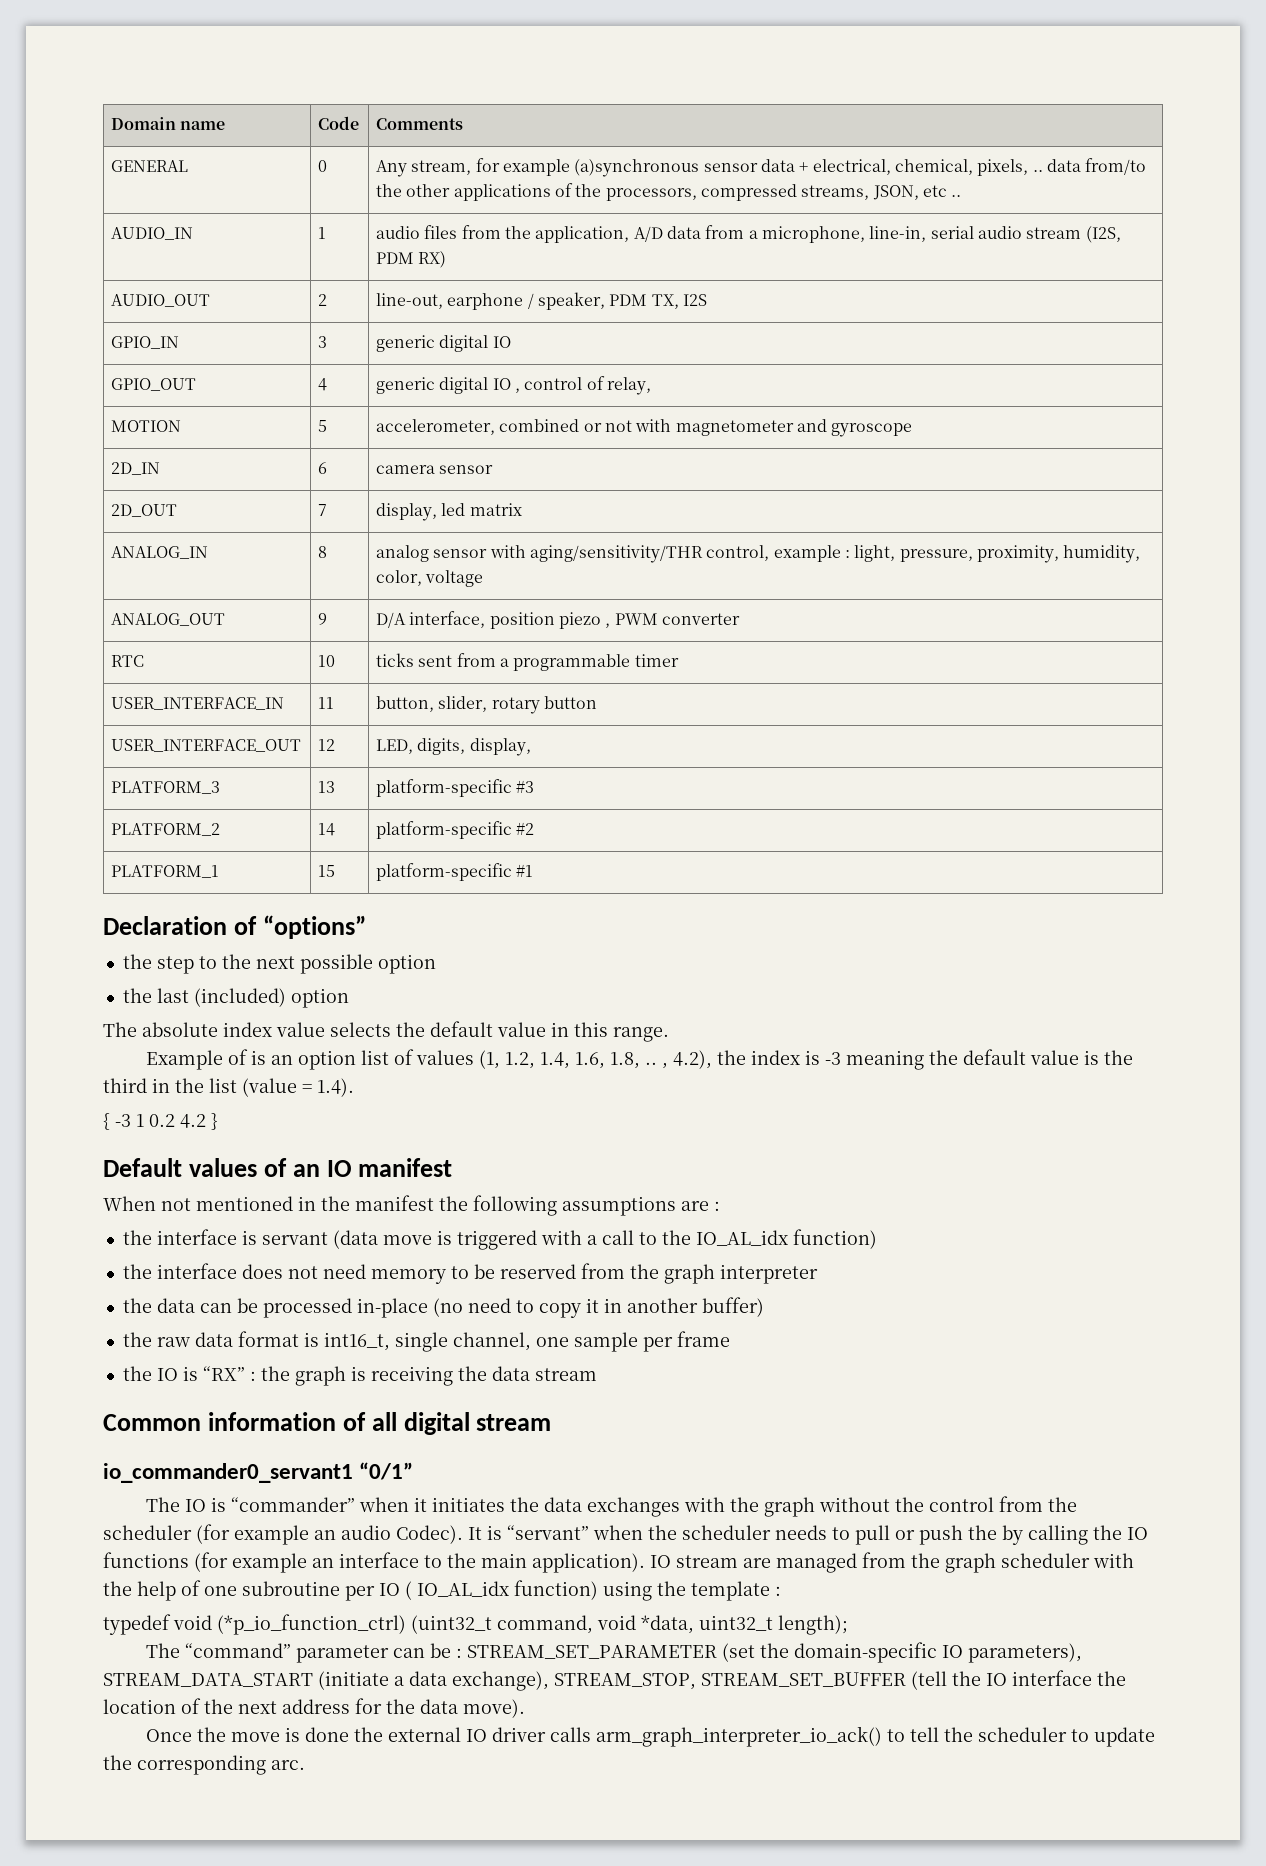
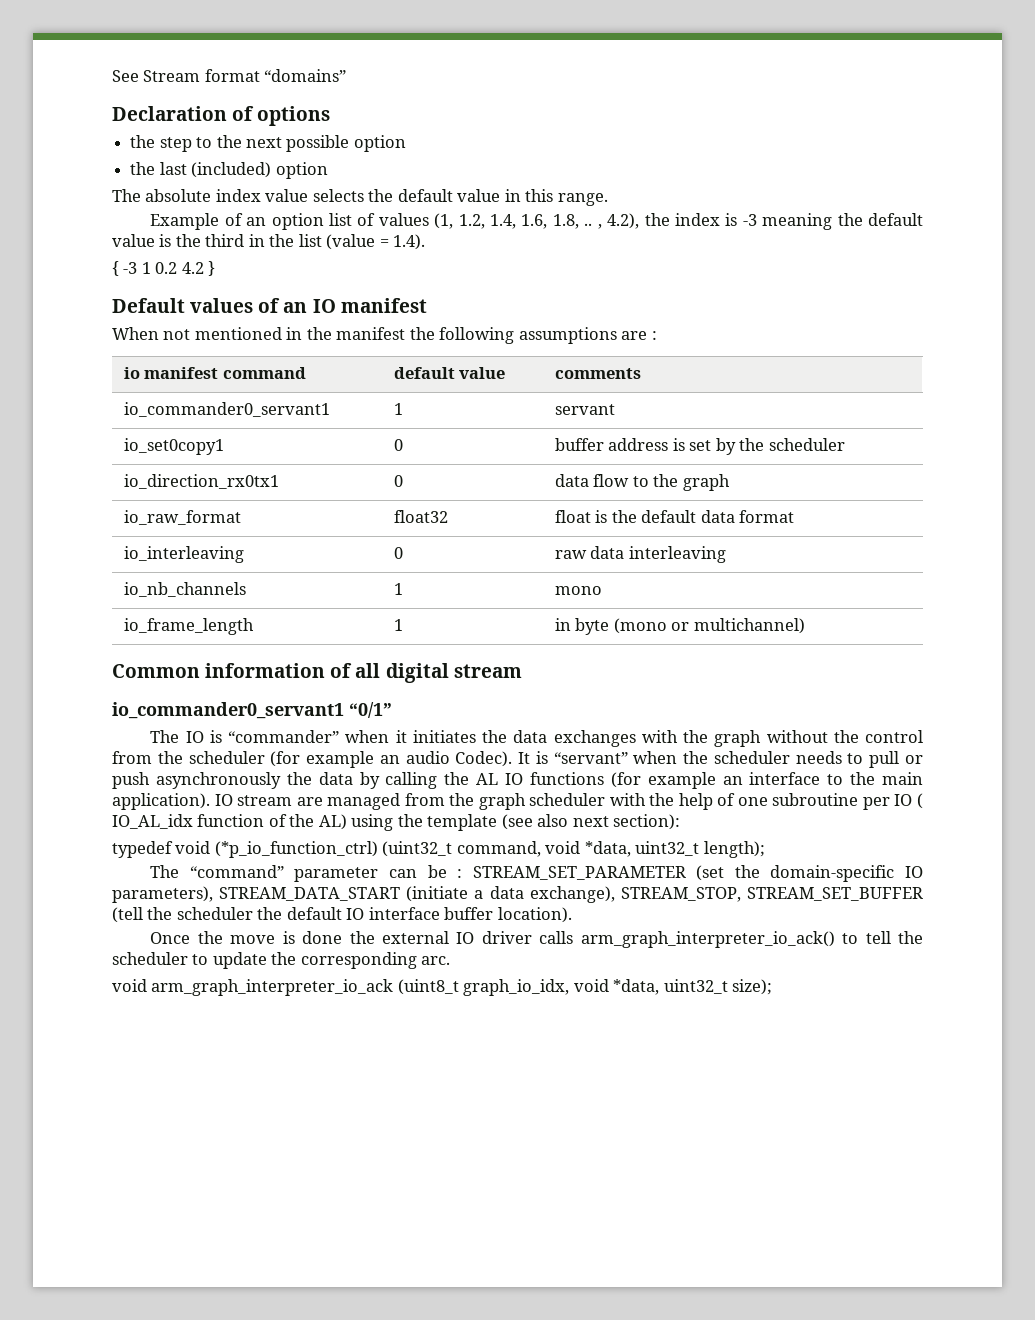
- Domain name | Code | Comments
- GENERAL | 0 | Any stream, for example (a)synchronous sensor data + electrical, chemical, pixels, .. data from/to the other applications of the processors, compressed streams, JSON, etc ..
- AUDIO_IN | 1 | audio files from the application, A/D data from a microphone, line-in, serial audio stream (I2S, PDM RX)
- AUDIO_OUT | 2 | line-out, earphone / speaker, PDM TX, I2S
- GPIO_IN | 3 | generic digital IO
- GPIO_OUT | 4 | generic digital IO , control of relay,
- MOTION | 5 | accelerometer, combined or not with magnetometer and gyroscope
- 2D_IN | 6 | camera sensor
- 2D_OUT | 7 | display, led matrix
- ANALOG_IN | 8 | analog sensor with aging/sensitivity/THR control, example : light, pressure, proximity, humidity, color, voltage
- ANALOG_OUT | 9 | D/A interface, position piezo , PWM converter
- RTC | 10 | ticks sent from a programmable timer
- USER_INTERFACE_IN | 11 | button, slider, rotary button
- USER_INTERFACE_OUT | 12 | LED, digits, display,
- PLATFORM_3 | 13 | platform-specific #3
- PLATFORM_2 | 14 | platform-specific #2
- PLATFORM_1 | 15 | platform-specific #1
+ See Stream format “domains”
- Declaration of “options”
+ Declaration of options
- Example of is an option list of values (1, 1.2, 1.4, 1.6, 1.8, .. , 4.2), the index is -3 meaning the default value is the third in the list (value = 1.4).
+ Example of an option list of values (1, 1.2, 1.4, 1.6, 1.8, .. , 4.2), the index is -3 meaning the default value is the third in the list (value = 1.4).
- the interface is servant (data move is triggered with a call to the IO_AL_idx function)
- the interface does not need memory to be reserved from the graph interpreter
- the data can be processed in-place (no need to copy it in another buffer)
- the raw data format is int16_t, single channel, one sample per frame
- the IO is “RX” : the graph is receiving the data stream
+ io manifest command | default value | comments
+ io_commander0_servant1 | 1 | servant
+ io_set0copy1 | 0 | buffer address is set by the scheduler
+ io_direction_rx0tx1 | 0 | data flow to the graph
+ io_raw_format | float32 | float is the default data format
+ io_interleaving | 0 | raw data interleaving
+ io_nb_channels | 1 | mono
+ io_frame_length | 1 | in byte (mono or multichannel)
- It is “servant” when the scheduler needs to pull or push the by calling the IO functions (for example an interface to the main application).
+ It is “servant” when the scheduler needs to pull or push asynchronously the data by calling the AL IO functions (for example an interface to the main application).
- IO stream are managed from the graph scheduler with the help of one subroutine per IO ( IO_AL_idx function) using the template :
+ IO stream are managed from the graph scheduler with the help of one subroutine per IO ( IO_AL_idx function of the AL) using the template (see also next section):
- The “command” parameter can be : STREAM_SET_PARAMETER (set the domain-specific IO parameters), STREAM_DATA_START (initiate a data exchange), STREAM_STOP, STREAM_SET_BUFFER (tell the IO interface the location of the next address for the data move).
+ The “command” parameter can be : STREAM_SET_PARAMETER (set the domain-specific IO parameters), STREAM_DATA_START (initiate a data exchange), STREAM_STOP, STREAM_SET_BUFFER (tell the scheduler the default IO interface buffer location).
+ void arm_graph_interpreter_io_ack (uint8_t graph_io_idx, void *data, uint32_t size);

